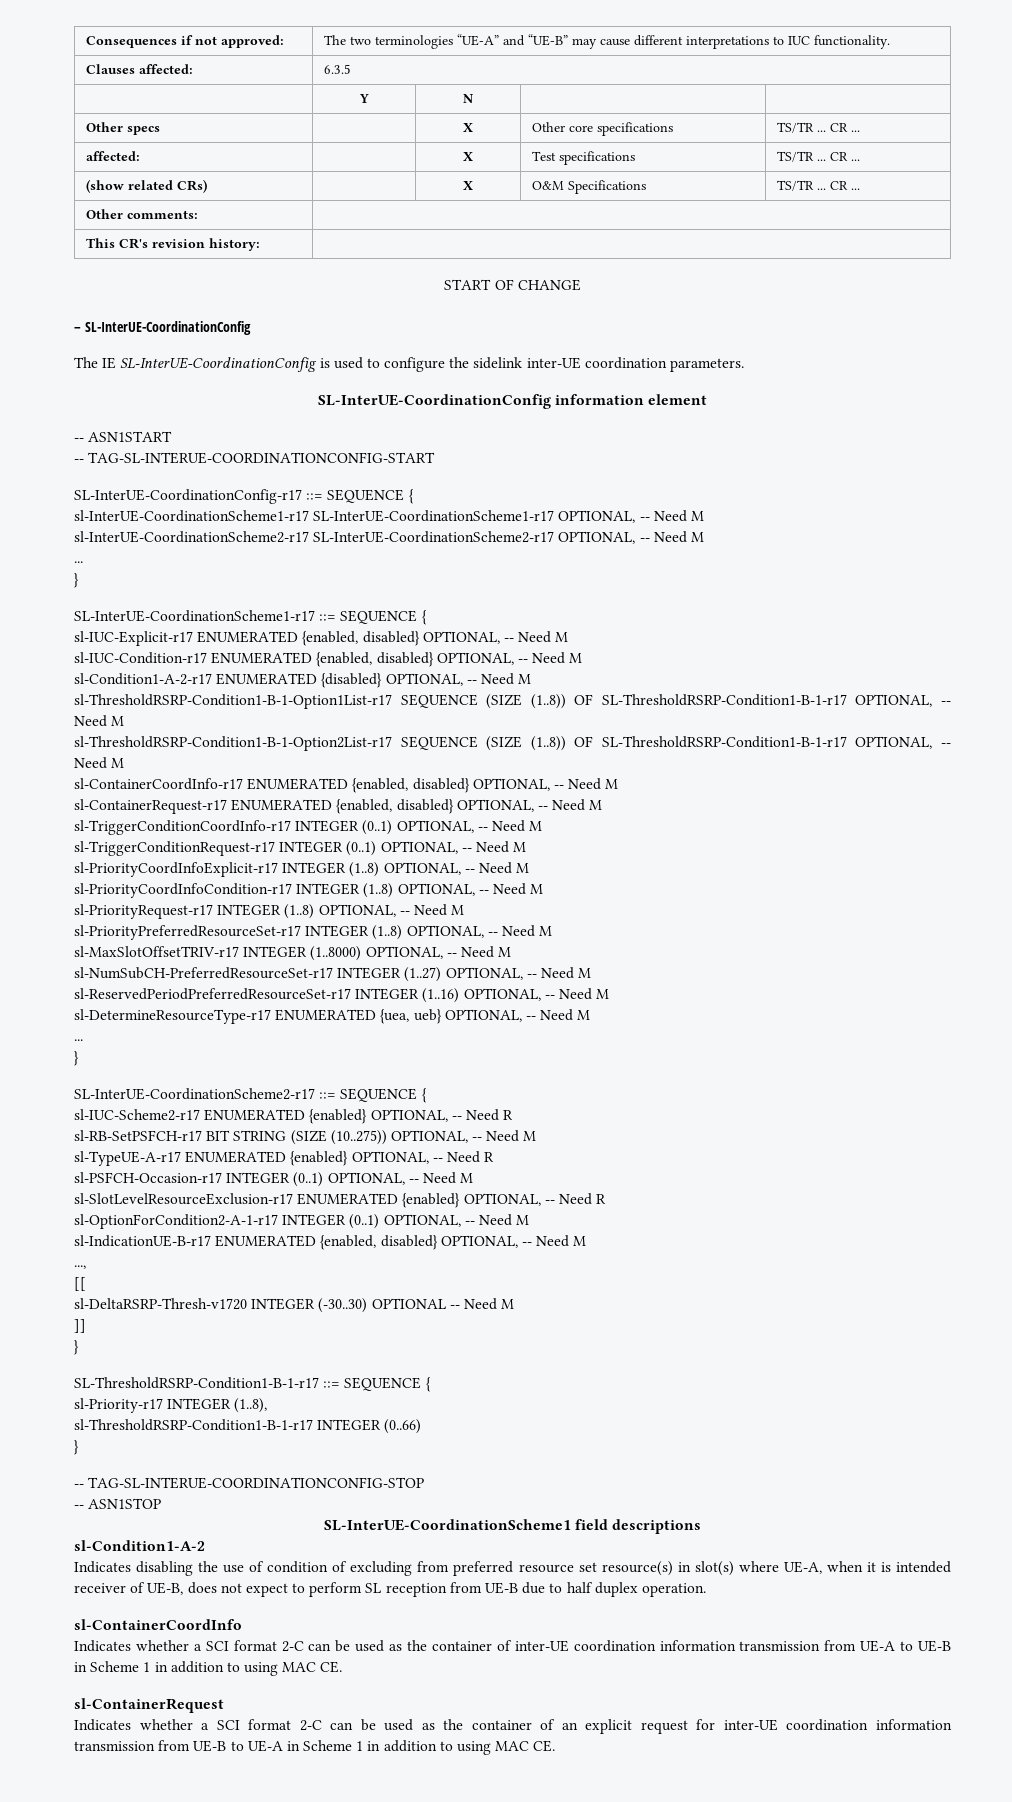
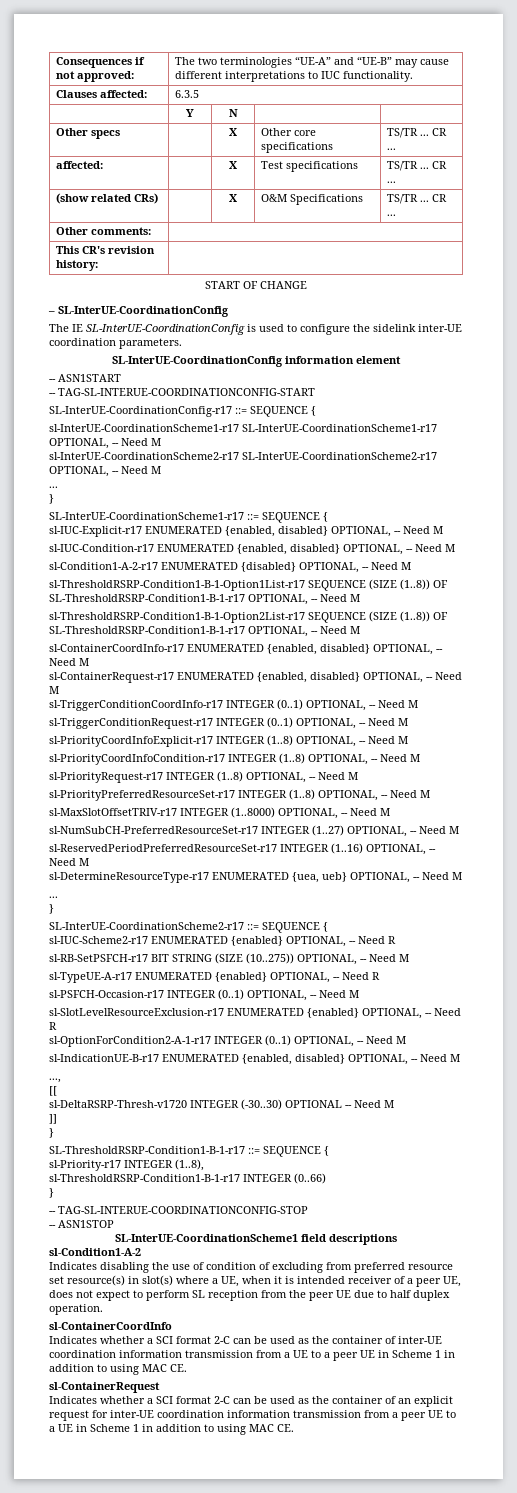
- Indicates disabling the use of condition of excluding from preferred resource set resource(s) in slot(s) where UE-A, when it is intended receiver of UE-B, does not expect to perform SL reception from UE-B due to half duplex operation.
+ Indicates disabling the use of condition of excluding from preferred resource set resource(s) in slot(s) where a UE, when it is intended receiver of a peer UE, does not expect to perform SL reception from the peer UE due to half duplex operation.
- Indicates whether a SCI format 2-C can be used as the container of inter-UE coordination information transmission from UE-A to UE-B in Scheme 1 in addition to using MAC CE.
+ Indicates whether a SCI format 2-C can be used as the container of inter-UE coordination information transmission from a UE to a peer UE in Scheme 1 in addition to using MAC CE.
- Indicates whether a SCI format 2-C can be used as the container of an explicit request for inter-UE coordination information transmission from UE-B to UE-A in Scheme 1 in addition to using MAC CE.
+ Indicates whether a SCI format 2-C can be used as the container of an explicit request for inter-UE coordination information transmission from a peer UE to a UE in Scheme 1 in addition to using MAC CE.

